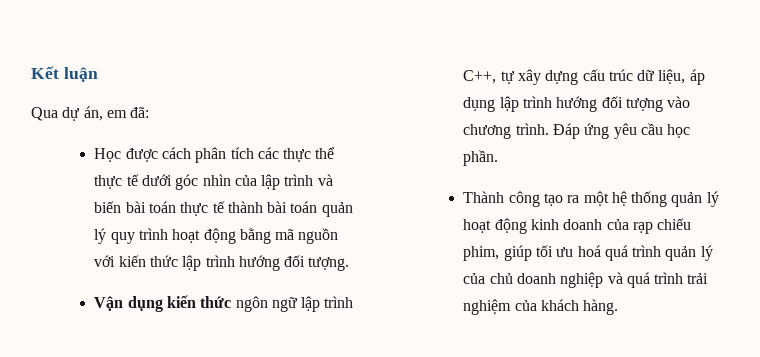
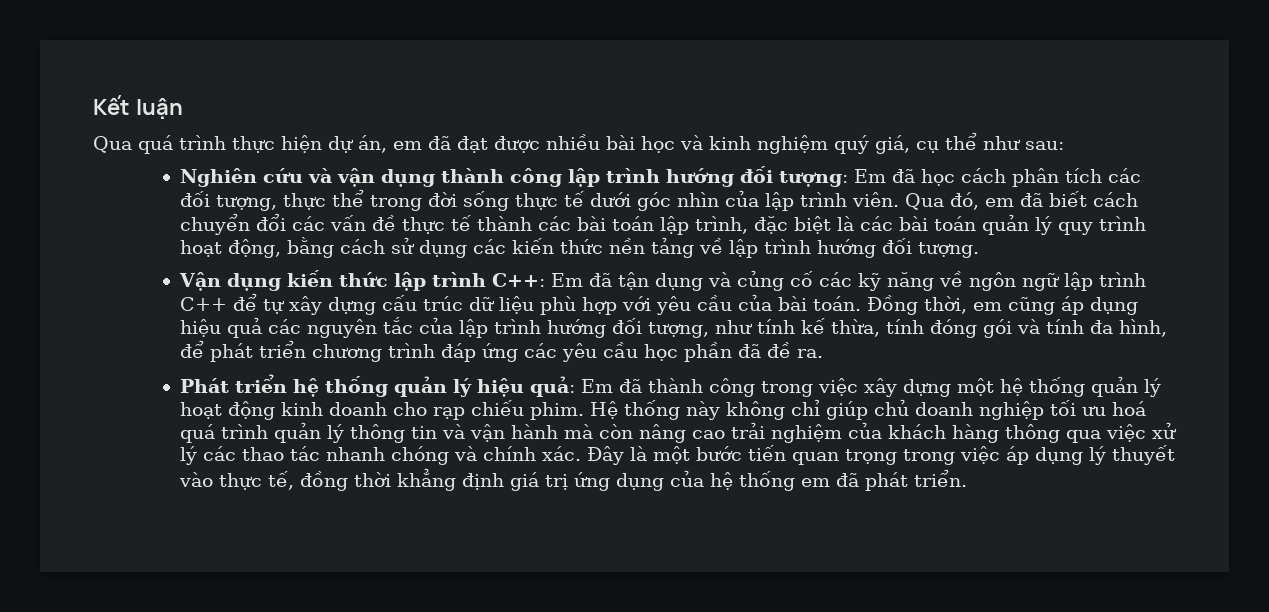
- Qua dự án, em đã:
- Học được cách phân tích các thực thể thực tế dưới góc nhìn của lập trình và biến bài toán thực tế thành bài toán quản lý quy trình hoạt động bằng mã nguồn với kiến thức lập trình hướng đối tượng.
+ Qua quá trình thực hiện dự án, em đã đạt được nhiều bài học và kinh nghiệm quý giá, cụ thể như sau:
+ Nghiên cứu và vận dụng thành công lập trình hướng đối tượng: Em đã học cách phân tích các đối tượng, thực thể trong đời sống thực tế dưới góc nhìn của lập trình viên. Qua đó, em đã biết cách chuyển đổi các vấn đề thực tế thành các bài toán lập trình, đặc biệt là các bài toán quản lý quy trình hoạt động, bằng cách sử dụng các kiến thức nền tảng về lập trình hướng đối tượng.
- Vận dụng kiến thức ngôn ngữ lập trình C++, tự xây dựng cấu trúc dữ liệu, áp dụng lập trình hướng đối tượng vào chương trình. Đáp ứng yêu cầu học phần.
- Thành công tạo ra một hệ thống quản lý hoạt động kinh doanh của rạp chiếu phim, giúp tối ưu hoá quá trình quản lý của chủ doanh nghiệp và quá trình trải nghiệm của khách hàng.
+ Vận dụng kiến thức lập trình C++: Em đã tận dụng và củng cố các kỹ năng về ngôn ngữ lập trình C++ để tự xây dựng cấu trúc dữ liệu phù hợp với yêu cầu của bài toán. Đồng thời, em cũng áp dụng hiệu quả các nguyên tắc của lập trình hướng đối tượng, như tính kế thừa, tính đóng gói và tính đa hình, để phát triển chương trình đáp ứng các yêu cầu học phần đã đề ra.
+ Phát triển hệ thống quản lý hiệu quả: Em đã thành công trong việc xây dựng một hệ thống quản lý hoạt động kinh doanh cho rạp chiếu phim. Hệ thống này không chỉ giúp chủ doanh nghiệp tối ưu hoá quá trình quản lý thông tin và vận hành mà còn nâng cao trải nghiệm của khách hàng thông qua việc xử lý các thao tác nhanh chóng và chính xác. Đây là một bước tiến quan trọng trong việc áp dụng lý thuyết vào thực tế, đồng thời khẳng định giá trị ứng dụng của hệ thống em đã phát triển.

